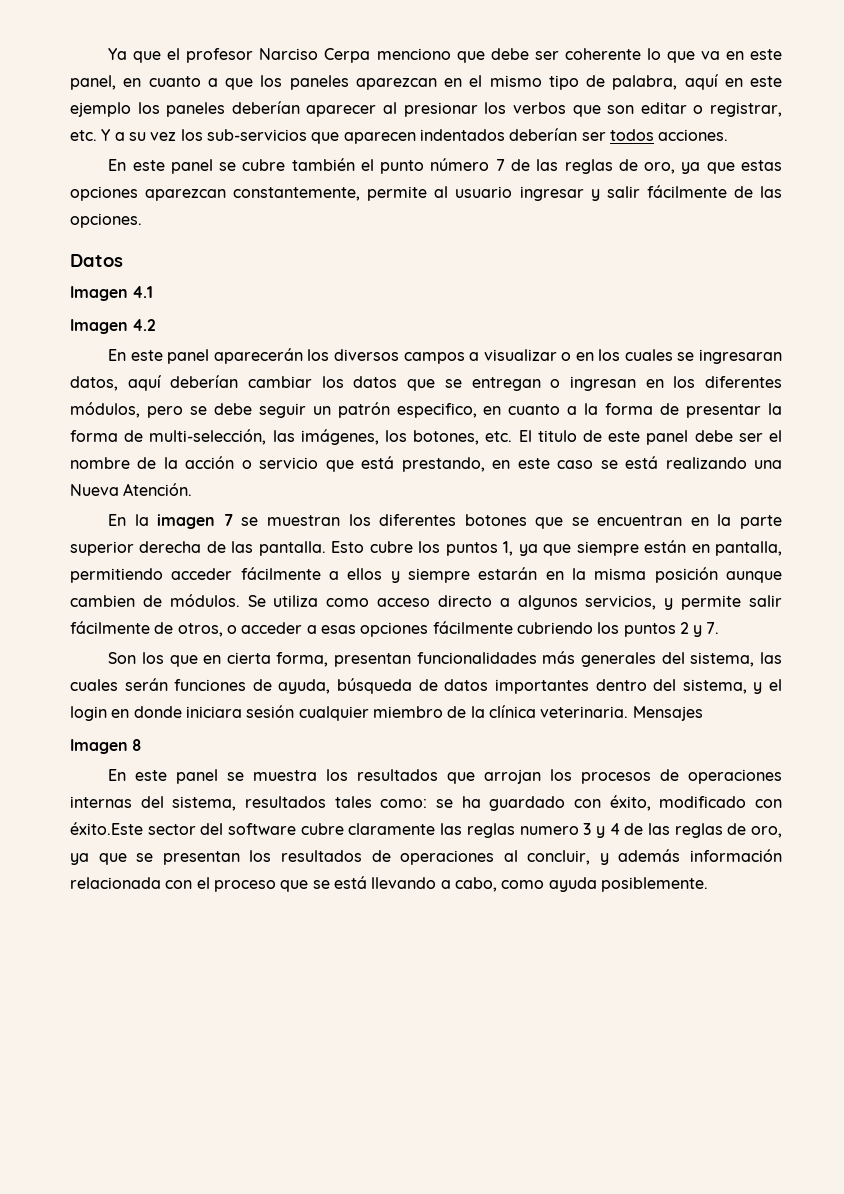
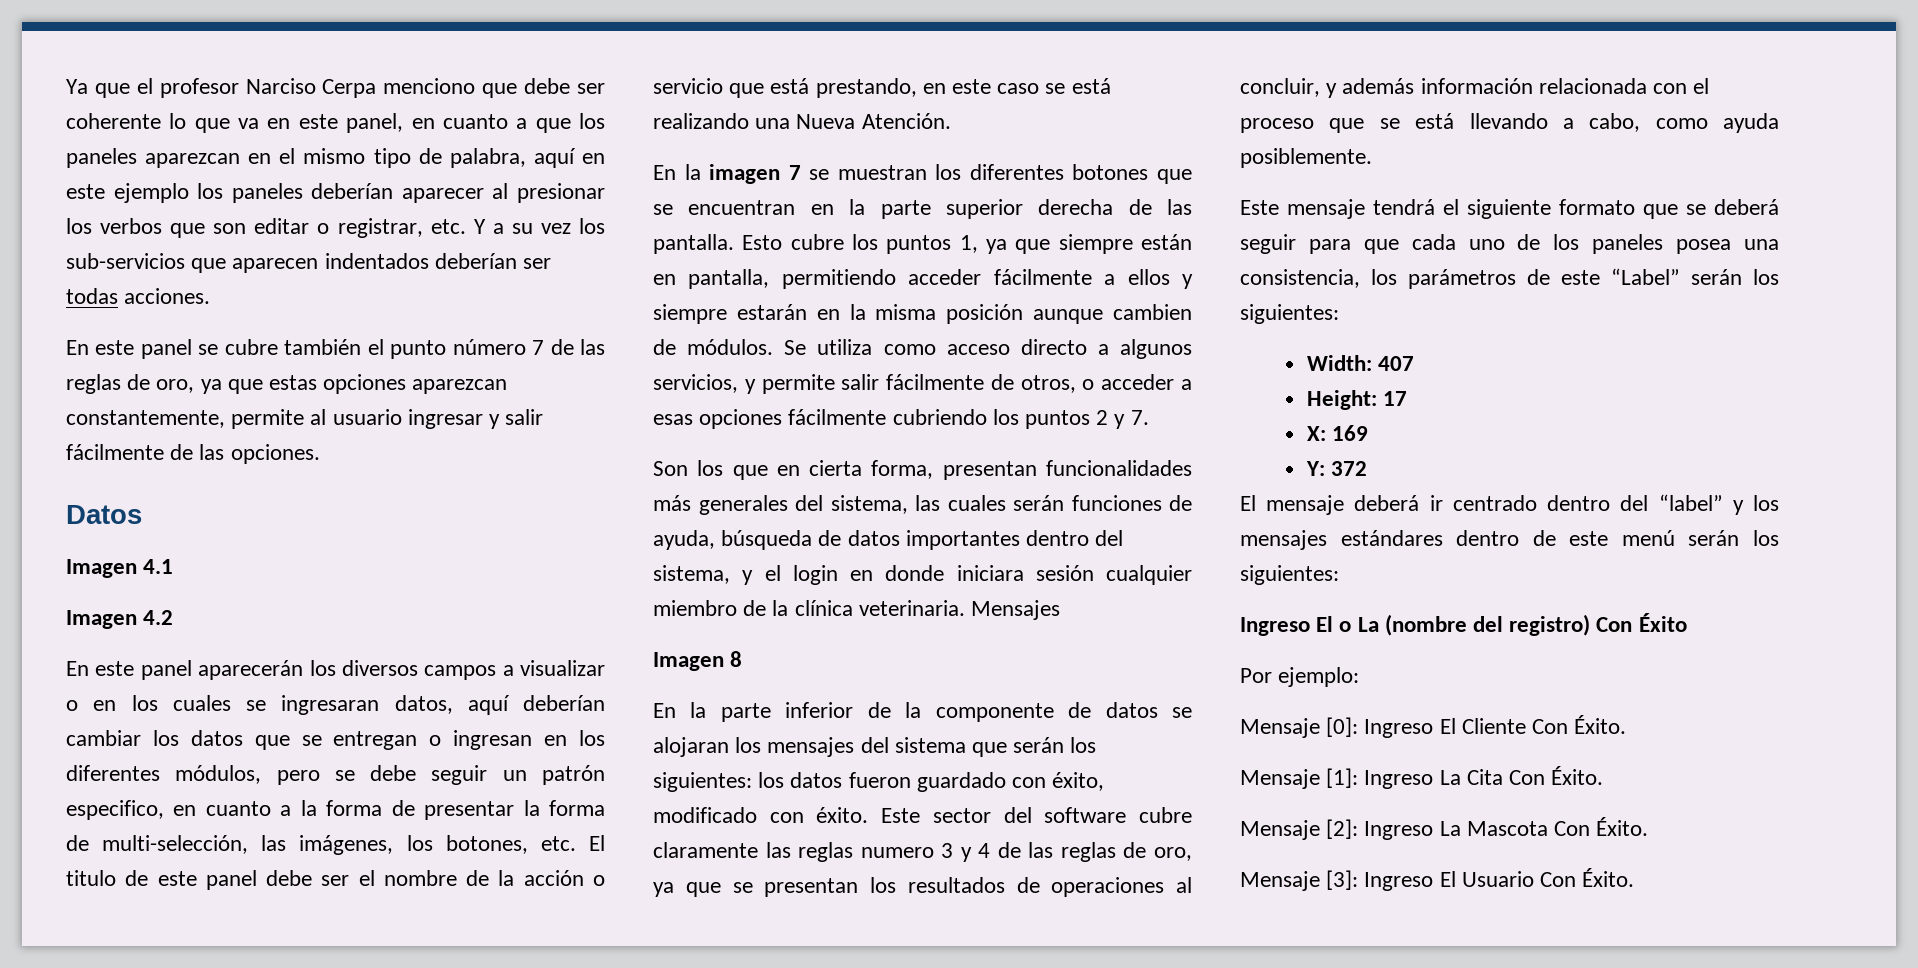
- Ya que el profesor Narciso Cerpa menciono que debe ser coherente lo que va en este panel, en cuanto a que los paneles aparezcan en el mismo tipo de palabra, aquí en este ejemplo los paneles deberían aparecer al presionar los verbos que son editar o registrar, etc. Y a su vez los sub-servicios que aparecen indentados deberían ser todos acciones.
+ Ya que el profesor Narciso Cerpa menciono que debe ser coherente lo que va en este panel, en cuanto a que los paneles aparezcan en el mismo tipo de palabra, aquí en este ejemplo los paneles deberían aparecer al presionar los verbos que son editar o registrar, etc. Y a su vez los sub-servicios que aparecen indentados deberían ser todas acciones.
- En este panel se muestra los resultados que arrojan los procesos de operaciones internas del sistema, resultados tales como: se ha guardado con éxito, modificado con éxito.Este sector del software cubre claramente las reglas numero 3 y 4 de las reglas de oro, ya que se presentan los resultados de operaciones al concluir, y además información relacionada con el proceso que se está llevando a cabo, como ayuda posiblemente.
+ En la parte inferior de la componente de datos se alojaran los mensajes del sistema que serán los siguientes: los datos fueron guardado con éxito, modificado con éxito. Este sector del software cubre claramente las reglas numero 3 y 4 de las reglas de oro, ya que se presentan los resultados de operaciones al concluir, y además información relacionada con el proceso que se está llevando a cabo, como ayuda posiblemente.
+ Este mensaje tendrá el siguiente formato que se deberá seguir para que cada uno de los paneles posea una consistencia, los parámetros de este “Label” serán los siguientes:
+ Width: 407
+ Height: 17
+ X: 169
+ Y: 372
+ El mensaje deberá ir centrado dentro del “label” y los mensajes estándares dentro de este menú serán los siguientes:
+ Ingreso El o La (nombre del registro) Con Éxito
+ Por ejemplo:
+ Mensaje [0]: Ingreso El Cliente Con Éxito.
+ Mensaje [1]: Ingreso La Cita Con Éxito.
+ Mensaje [2]: Ingreso La Mascota Con Éxito.
+ Mensaje [3]: Ingreso El Usuario Con Éxito.

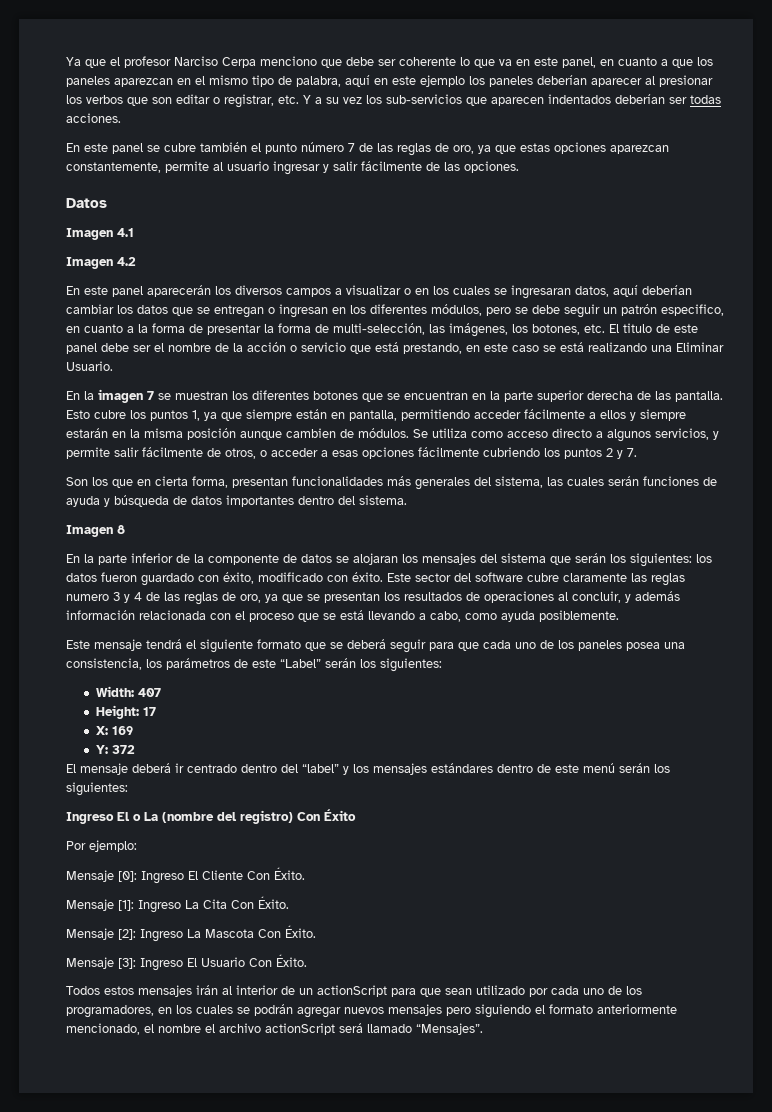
- En este panel aparecerán los diversos campos a visualizar o en los cuales se ingresaran datos, aquí deberían cambiar los datos que se entregan o ingresan en los diferentes módulos, pero se debe seguir un patrón especifico, en cuanto a la forma de presentar la forma de multi-selección, las imágenes, los botones, etc. El titulo de este panel debe ser el nombre de la acción o servicio que está prestando, en este caso se está realizando una Nueva Atención.
+ En este panel aparecerán los diversos campos a visualizar o en los cuales se ingresaran datos, aquí deberían cambiar los datos que se entregan o ingresan en los diferentes módulos, pero se debe seguir un patrón especifico, en cuanto a la forma de presentar la forma de multi-selección, las imágenes, los botones, etc. El titulo de este panel debe ser el nombre de la acción o servicio que está prestando, en este caso se está realizando una Eliminar Usuario.
- Son los que en cierta forma, presentan funcionalidades más generales del sistema, las cuales serán funciones de ayuda, búsqueda de datos importantes dentro del sistema, y el login en donde iniciara sesión cualquier miembro de la clínica veterinaria. Mensajes
+ Son los que en cierta forma, presentan funcionalidades más generales del sistema, las cuales serán funciones de ayuda y búsqueda de datos importantes dentro del sistema.
+ Todos estos mensajes irán al interior de un actionScript para que sean utilizado por cada uno de los programadores, en los cuales se podrán agregar nuevos mensajes pero siguiendo el formato anteriormente mencionado, el nombre el archivo actionScript será llamado “Mensajes”.

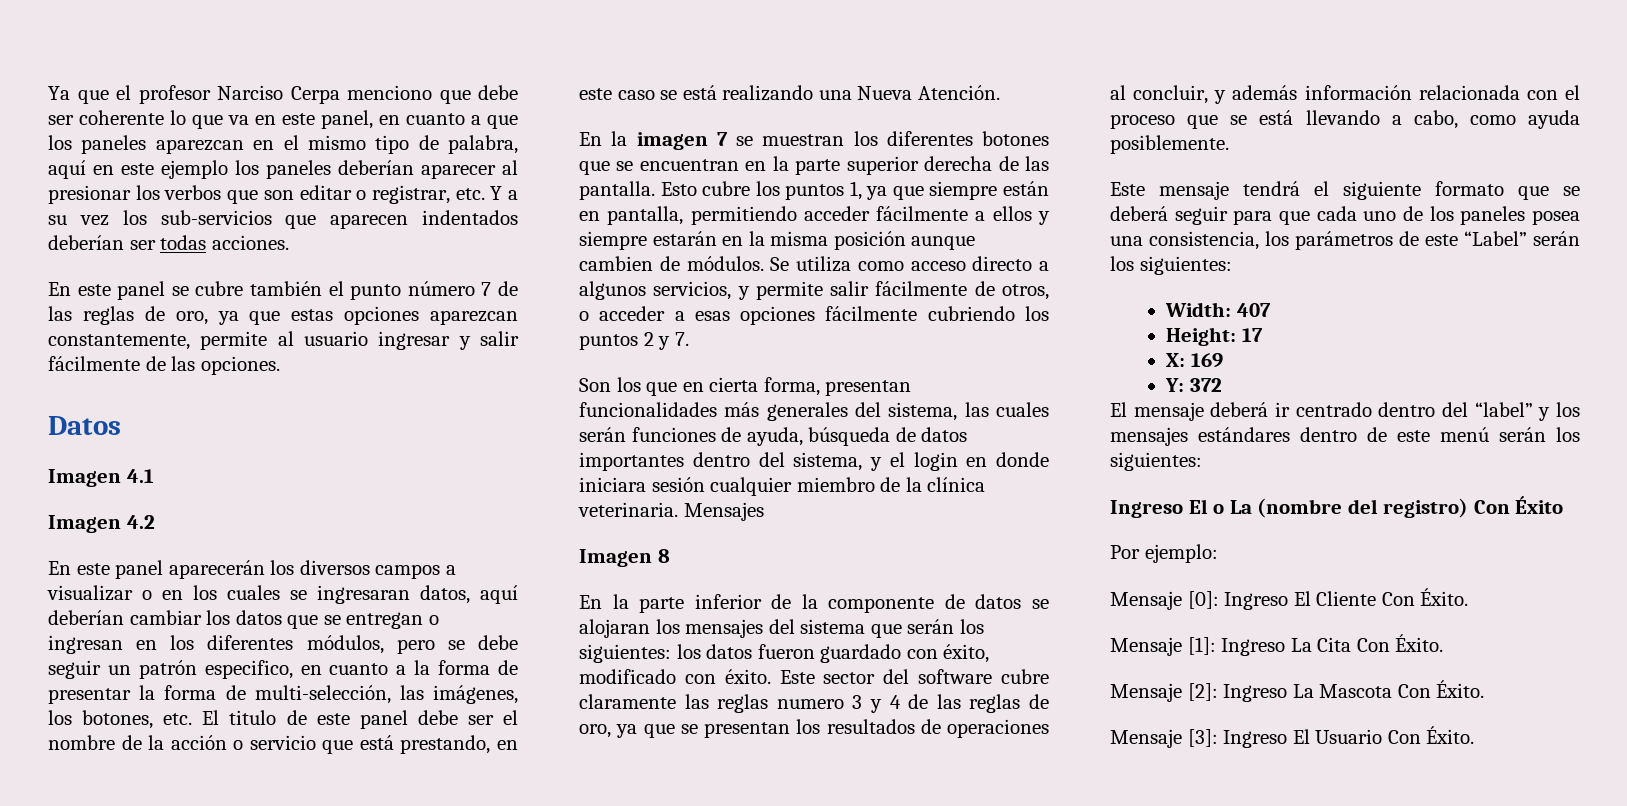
- En este panel aparecerán los diversos campos a visualizar o en los cuales se ingresaran datos, aquí deberían cambiar los datos que se entregan o ingresan en los diferentes módulos, pero se debe seguir un patrón especifico, en cuanto a la forma de presentar la forma de multi-selección, las imágenes, los botones, etc. El titulo de este panel debe ser el nombre de la acción o servicio que está prestando, en este caso se está realizando una Eliminar Usuario.
+ En este panel aparecerán los diversos campos a visualizar o en los cuales se ingresaran datos, aquí deberían cambiar los datos que se entregan o ingresan en los diferentes módulos, pero se debe seguir un patrón especifico, en cuanto a la forma de presentar la forma de multi-selección, las imágenes, los botones, etc. El titulo de este panel debe ser el nombre de la acción o servicio que está prestando, en este caso se está realizando una Nueva Atención.
- Son los que en cierta forma, presentan funcionalidades más generales del sistema, las cuales serán funciones de ayuda y búsqueda de datos importantes dentro del sistema.
+ Son los que en cierta forma, presentan funcionalidades más generales del sistema, las cuales serán funciones de ayuda, búsqueda de datos importantes dentro del sistema, y el login en donde iniciara sesión cualquier miembro de la clínica veterinaria. Mensajes
- Todos estos mensajes irán al interior de un actionScript para que sean utilizado por cada uno de los programadores, en los cuales se podrán agregar nuevos mensajes pero siguiendo el formato anteriormente mencionado, el nombre el archivo actionScript será llamado “Mensajes”.

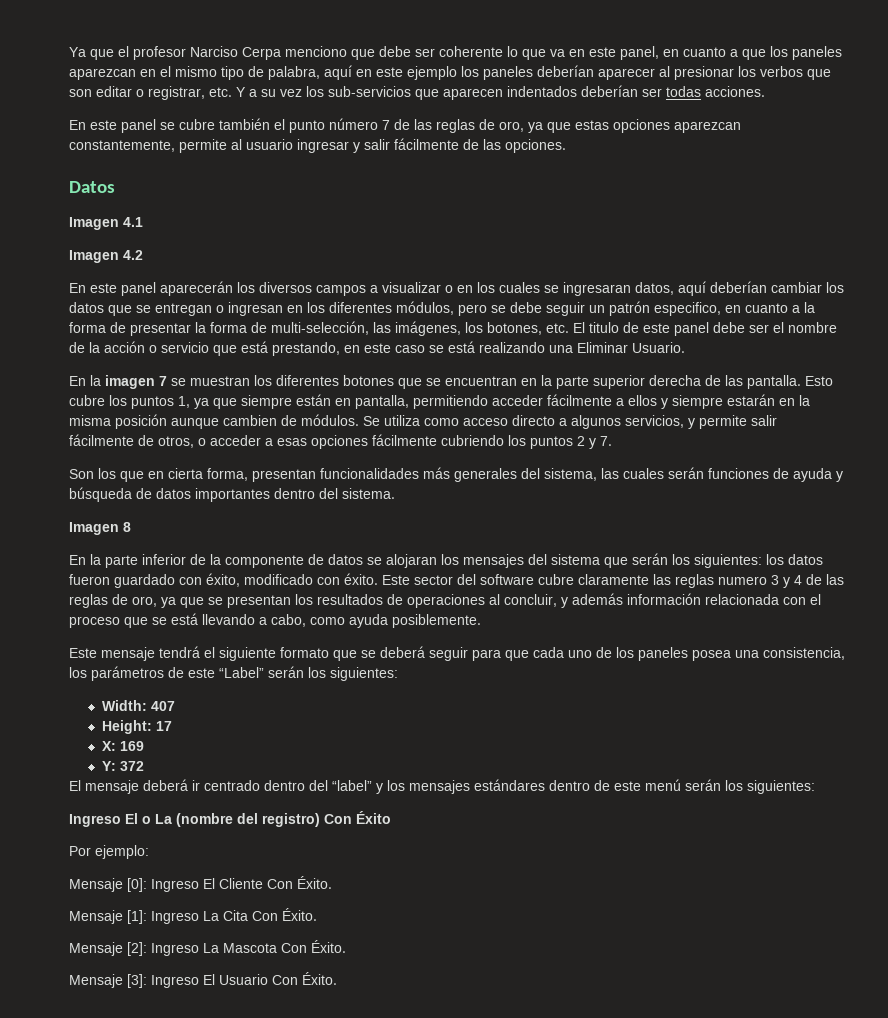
- En este panel aparecerán los diversos campos a visualizar o en los cuales se ingresaran datos, aquí deberían cambiar los datos que se entregan o ingresan en los diferentes módulos, pero se debe seguir un patrón especifico, en cuanto a la forma de presentar la forma de multi-selección, las imágenes, los botones, etc. El titulo de este panel debe ser el nombre de la acción o servicio que está prestando, en este caso se está realizando una Nueva Atención.
+ En este panel aparecerán los diversos campos a visualizar o en los cuales se ingresaran datos, aquí deberían cambiar los datos que se entregan o ingresan en los diferentes módulos, pero se debe seguir un patrón especifico, en cuanto a la forma de presentar la forma de multi-selección, las imágenes, los botones, etc. El titulo de este panel debe ser el nombre de la acción o servicio que está prestando, en este caso se está realizando una Eliminar Usuario.
- Son los que en cierta forma, presentan funcionalidades más generales del sistema, las cuales serán funciones de ayuda, búsqueda de datos importantes dentro del sistema, y el login en donde iniciara sesión cualquier miembro de la clínica veterinaria. Mensajes
+ Son los que en cierta forma, presentan funcionalidades más generales del sistema, las cuales serán funciones de ayuda y búsqueda de datos importantes dentro del sistema.

